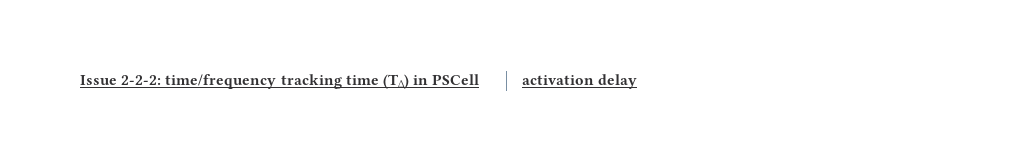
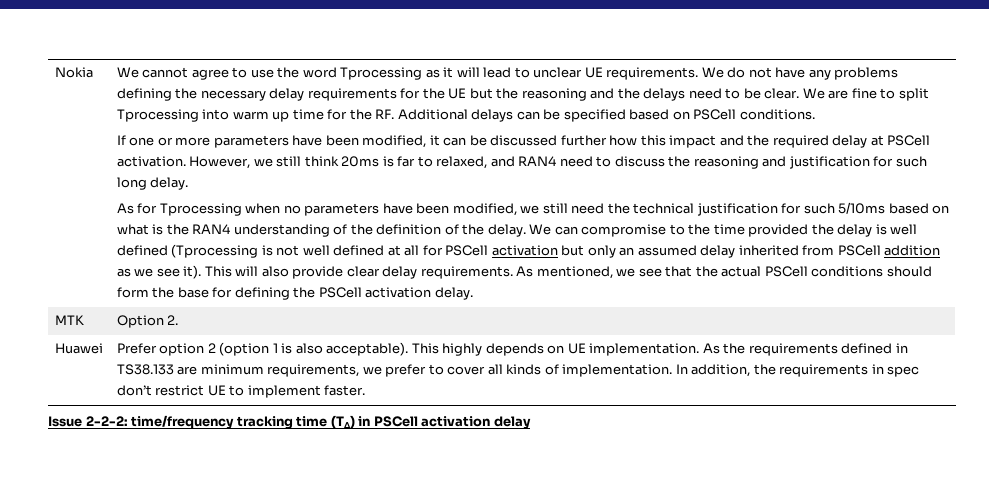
+ Nokia | We cannot agree to use the word Tprocessing as it will lead to unclear UE requirements. We do not have any problems defining the necessary delay requirements for the UE but the reasoning and the delays need to be clear. We are fine to split Tprocessing into warm up time for the RF. Additional delays can be specified based on PSCell conditions.
+ If one or more parameters have been modified, it can be discussed further how this impact and the required delay at PSCell activation. However, we still think 20ms is far to relaxed, and RAN4 need to discuss the reasoning and justification for such long delay.
+ As for Tprocessing when no parameters have been modified, we still need the technical justification for such 5/10ms based on what is the RAN4 understanding of the definition of the delay. We can compromise to the time provided the delay is well defined (Tprocessing is not well defined at all for PSCell activation but only an assumed delay inherited from PSCell addition as we see it). This will also provide clear delay requirements. As mentioned, we see that the actual PSCell conditions should form the base for defining the PSCell activation delay.
+ MTK | Option 2.
+ Huawei | Prefer option 2 (option 1 is also acceptable). This highly depends on UE implementation. As the requirements defined in TS38.133 are minimum requirements, we prefer to cover all kinds of implementation. In addition, the requirements in spec don’t restrict UE to implement faster.

